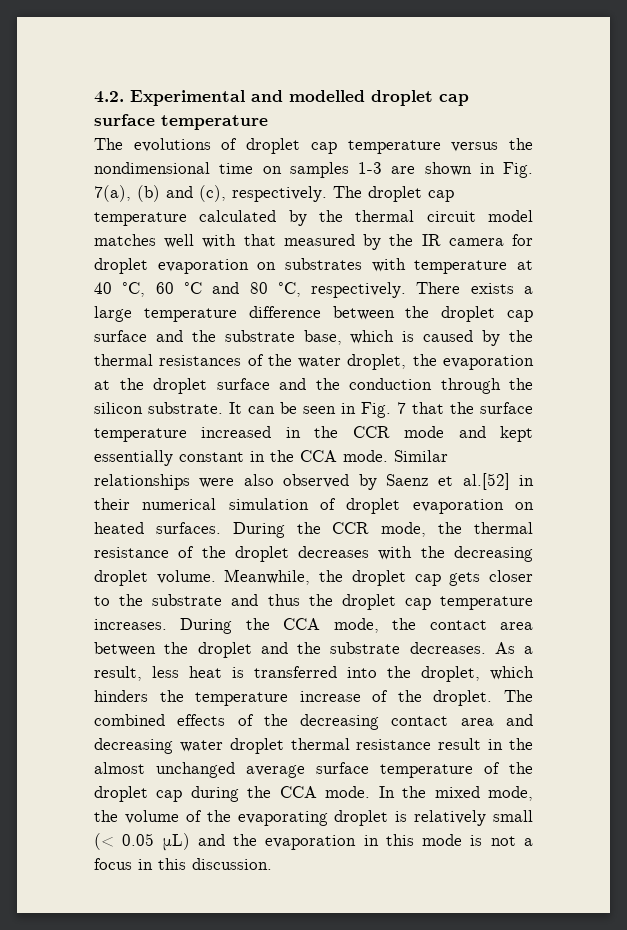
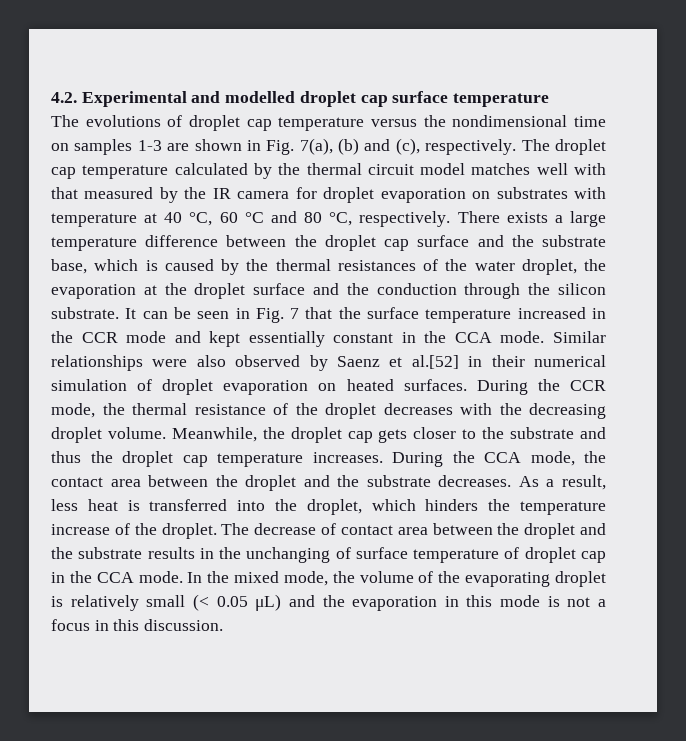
- The combined effects of the decreasing contact area and decreasing water droplet thermal resistance result in the almost unchanged average surface temperature of the droplet cap during the CCA mode.
+ The decrease of contact area between the droplet and the substrate results in the unchanging of surface temperature of droplet cap in the CCA mode.

